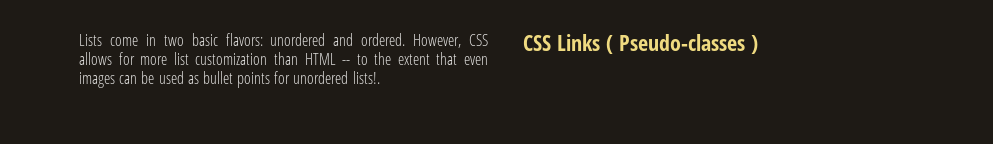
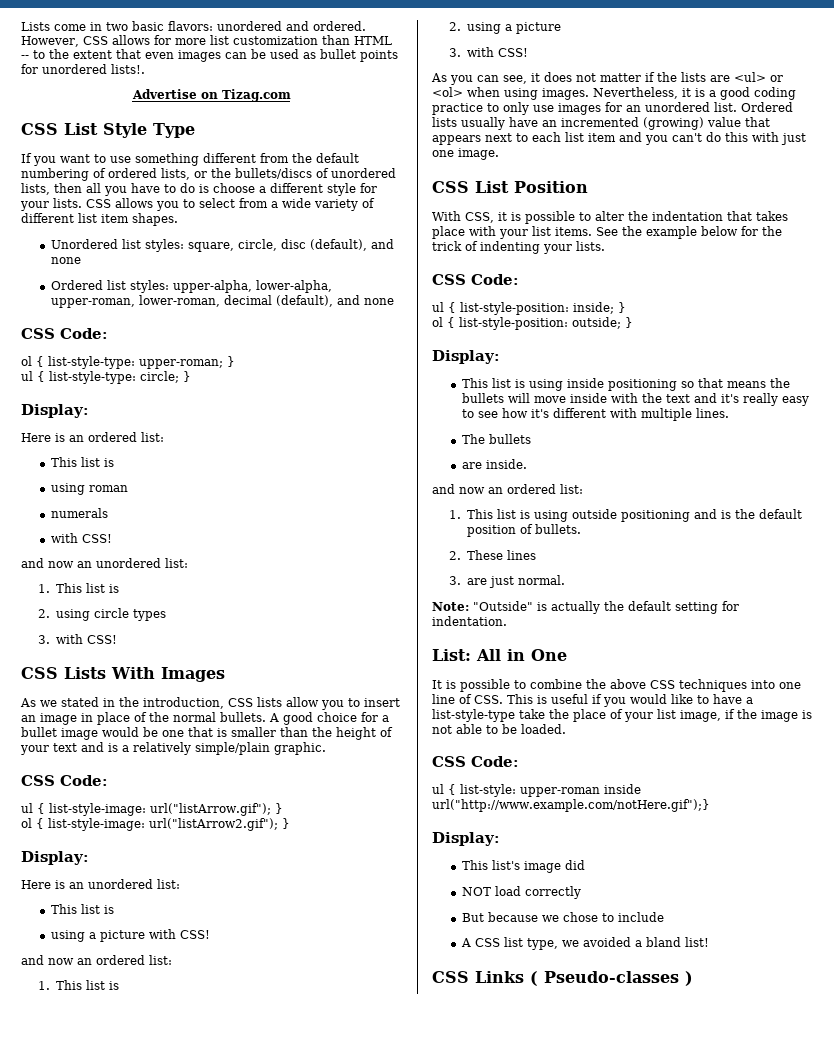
+ Advertise on Tizag.com
+ CSS List Style Type
+ If you want to use something different from the default numbering of ordered lists, or the bullets/discs of unordered lists, then all you have to do is choose a different style for your lists. CSS allows you to select from a wide variety of different list item shapes.
+ Unordered list styles: square, circle, disc (default), and none
+ Ordered list styles: upper-alpha, lower-alpha, upper-roman, lower-roman, decimal (default), and none
+ CSS Code:
+ ol { list-style-type: upper-roman; }
+ ul { list-style-type: circle; }
+ Display:
+ Here is an ordered list:
+ This list is
+ using roman
+ numerals
+ with CSS!
+ and now an unordered list:
+ 1. This list is
+ 2. using circle types
+ 3. with CSS!
+ CSS Lists With Images
+ As we stated in the introduction, CSS lists allow you to insert an image in place of the normal bullets. A good choice for a bullet image would be one that is smaller than the height of your text and is a relatively simple/plain graphic.
+ CSS Code:
+ ul { list-style-image: url("listArrow.gif"); }
+ ol { list-style-image: url("listArrow2.gif"); }
+ Display:
+ Here is an unordered list:
+ This list is
+ using a picture with CSS!
+ and now an ordered list:
+ 1. This list is
+ 2. using a picture
+ 3. with CSS!
+ As you can see, it does not matter if the lists are <ul> or <ol> when using images. Nevertheless, it is a good coding practice to only use images for an unordered list. Ordered lists usually have an incremented (growing) value that appears next to each list item and you can't do this with just one image.
+ CSS List Position
+ With CSS, it is possible to alter the indentation that takes place with your list items. See the example below for the trick of indenting your lists.
+ CSS Code:
+ ul { list-style-position: inside; }
+ ol { list-style-position: outside; }
+ Display:
+ This list is using inside positioning so that means the bullets will move inside with the text and it's really easy to see how it's different with multiple lines.
+ The bullets
+ are inside.
+ and now an ordered list:
+ 1. This list is using outside positioning and is the default position of bullets.
+ 2. These lines
+ 3. are just normal.
+ Note: "Outside" is actually the default setting for indentation.
+ List: All in One
+ It is possible to combine the above CSS techniques into one line of CSS. This is useful if you would like to have a list-style-type take the place of your list image, if the image is not able to be loaded.
+ CSS Code:
+ ul { list-style: upper-roman inside url("http://www.example.com/notHere.gif");}
+ Display:
+ This list's image did
+ NOT load correctly
+ But because we chose to include
+ A CSS list type, we avoided a bland list!

